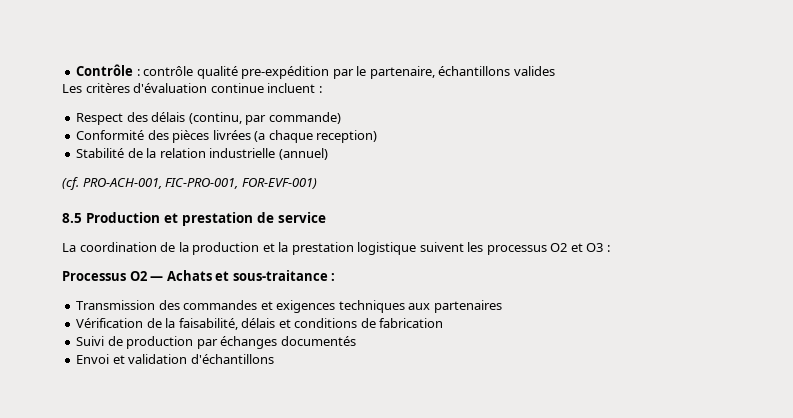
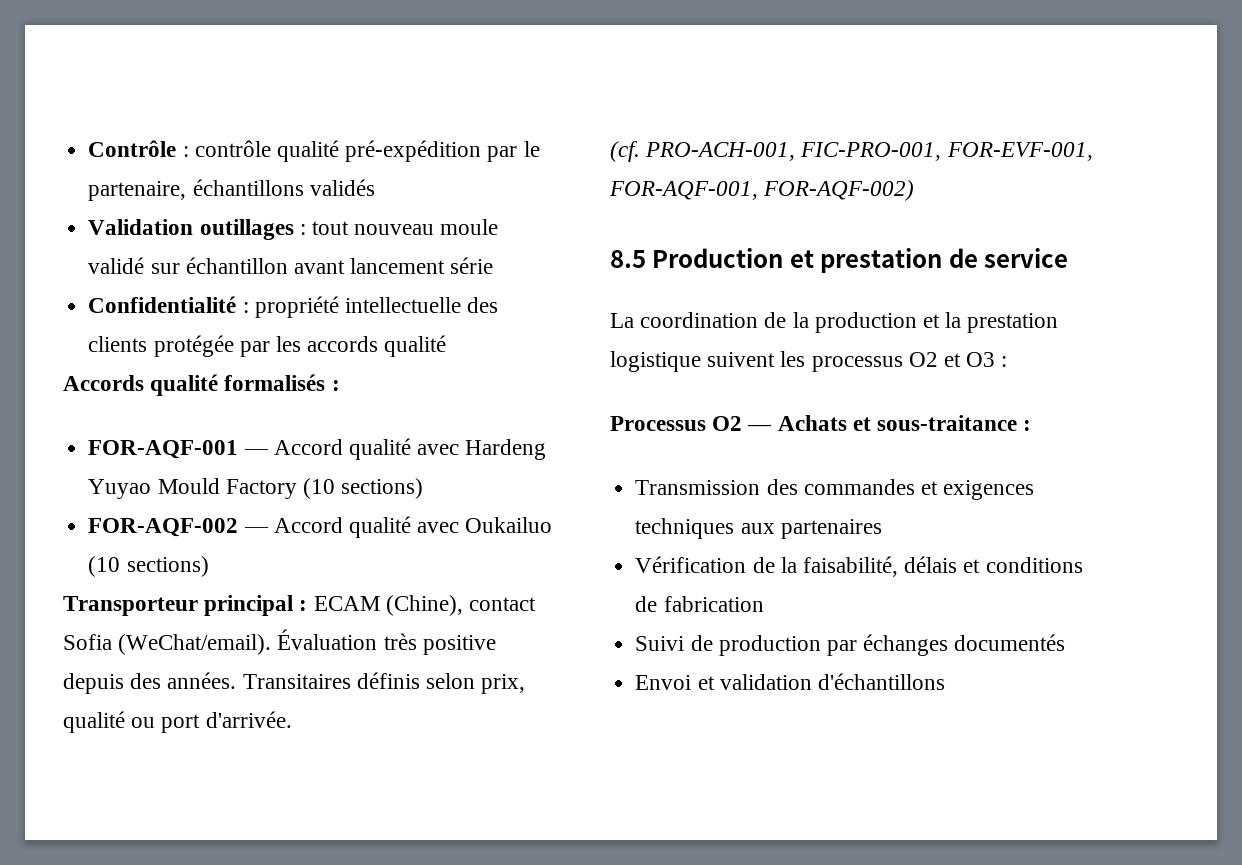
- Contrôle : contrôle qualité pre-expédition par le partenaire, échantillons valides
- Les critères d'évaluation continue incluent :
- Respect des délais (continu, par commande)
- Conformité des pièces livrées (a chaque reception)
- Stabilité de la relation industrielle (annuel)
+ Contrôle : contrôle qualité pré-expédition par le partenaire, échantillons validés
+ Validation outillages : tout nouveau moule validé sur échantillon avant lancement série
+ Confidentialité : propriété intellectuelle des clients protégée par les accords qualité
+ Accords qualité formalisés :
+ FOR-AQF-001 — Accord qualité avec Hardeng Yuyao Mould Factory (10 sections)
+ FOR-AQF-002 — Accord qualité avec Oukailuo (10 sections)
+ Transporteur principal : ECAM (Chine), contact Sofia (WeChat/email). Évaluation très positive depuis des années. Transitaires définis selon prix, qualité ou port d'arrivée.
- (cf. PRO-ACH-001, FIC-PRO-001, FOR-EVF-001)
+ (cf. PRO-ACH-001, FIC-PRO-001, FOR-EVF-001, FOR-AQF-001, FOR-AQF-002)

